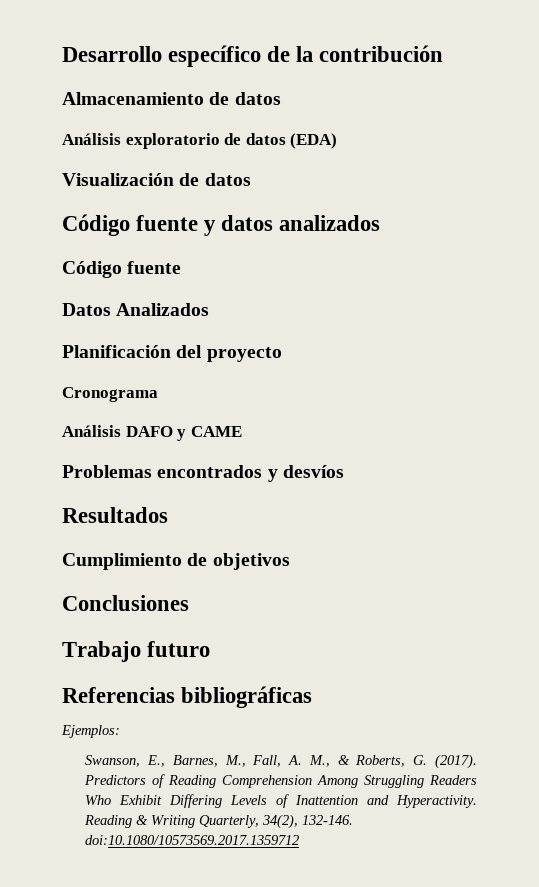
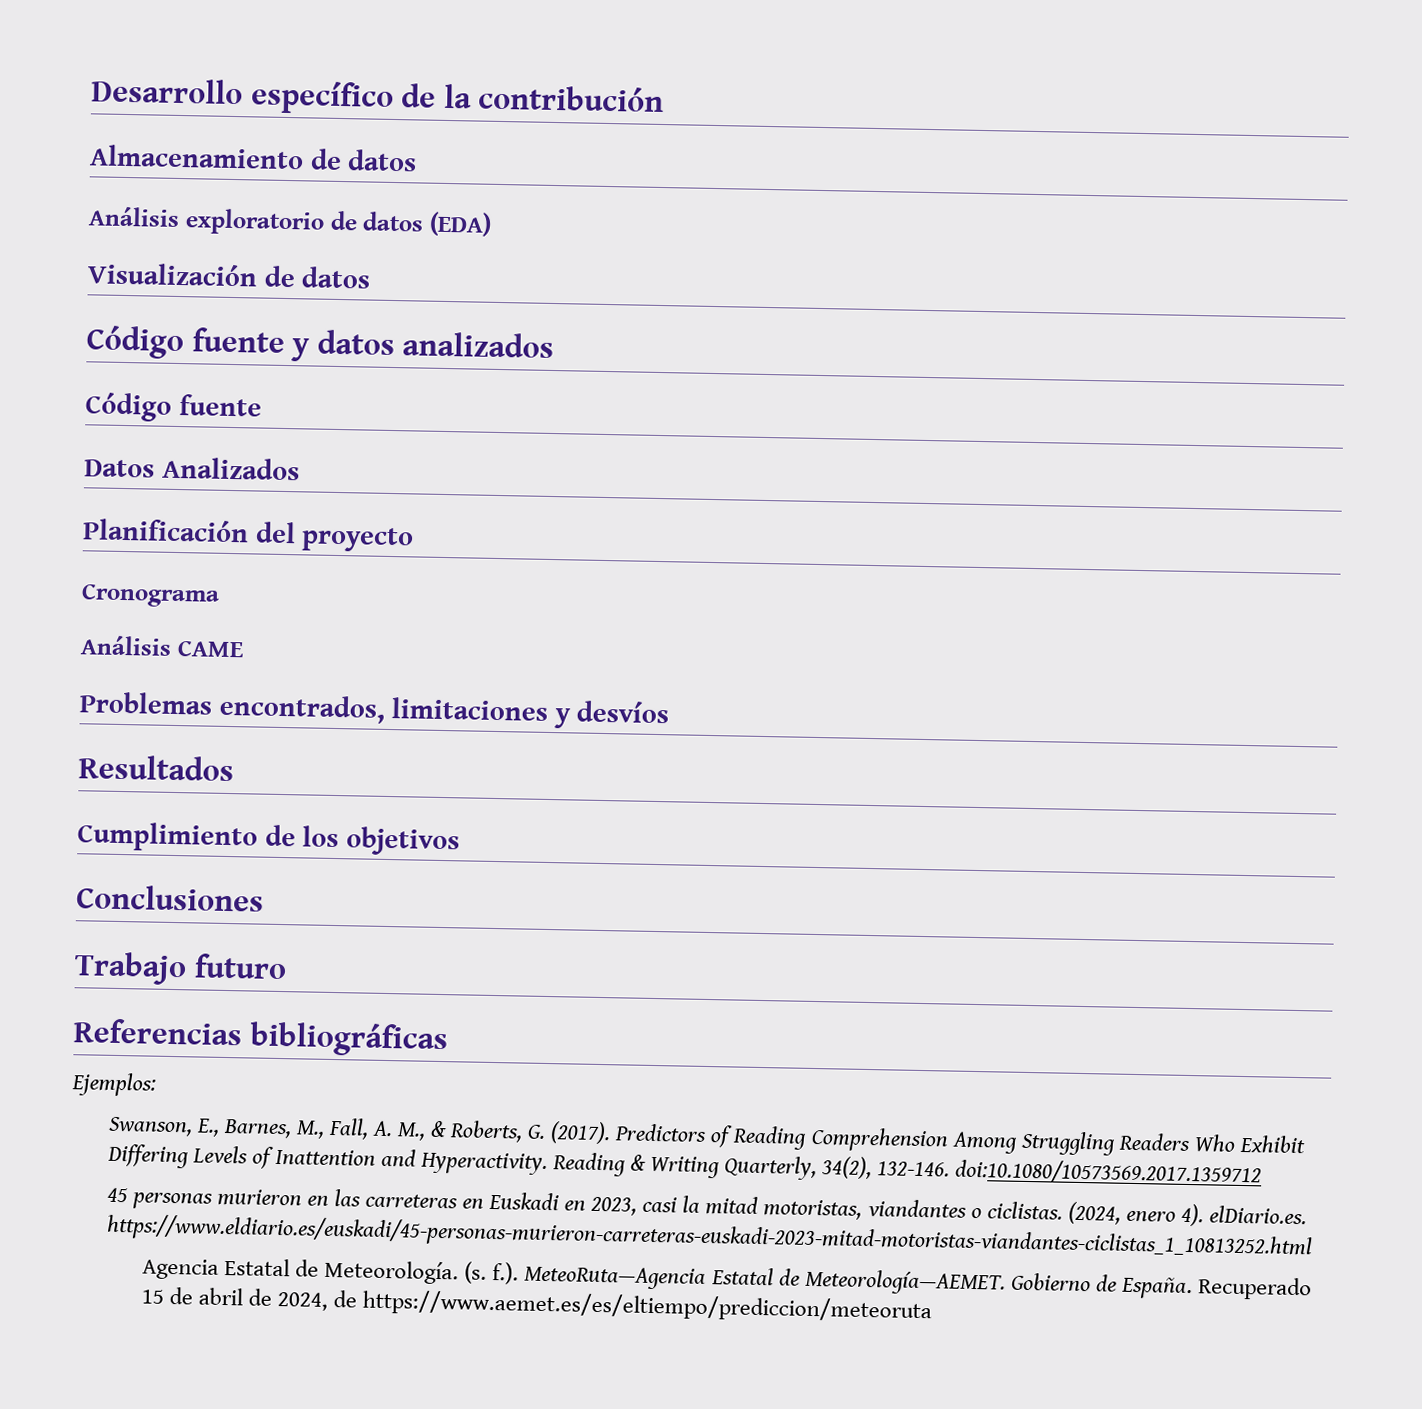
- Análisis DAFO y CAME
+ Análisis CAME
- Problemas encontrados y desvíos
+ Problemas encontrados, limitaciones y desvíos
- Cumplimiento de objetivos
+ Cumplimiento de los objetivos
+ 45 personas murieron en las carreteras en Euskadi en 2023, casi la mitad motoristas, viandantes o ciclistas. (2024, enero 4). elDiario.es. https://www.eldiario.es/euskadi/45-personas-murieron-carreteras-euskadi-2023-mitad-motoristas-viandantes-ciclistas_1_10813252.html
+ Agencia Estatal de Meteorología. (s. f.). MeteoRuta—Agencia Estatal de Meteorología—AEMET. Gobierno de España. Recuperado 15 de abril de 2024, de https://www.aemet.es/es/eltiempo/prediccion/meteoruta

